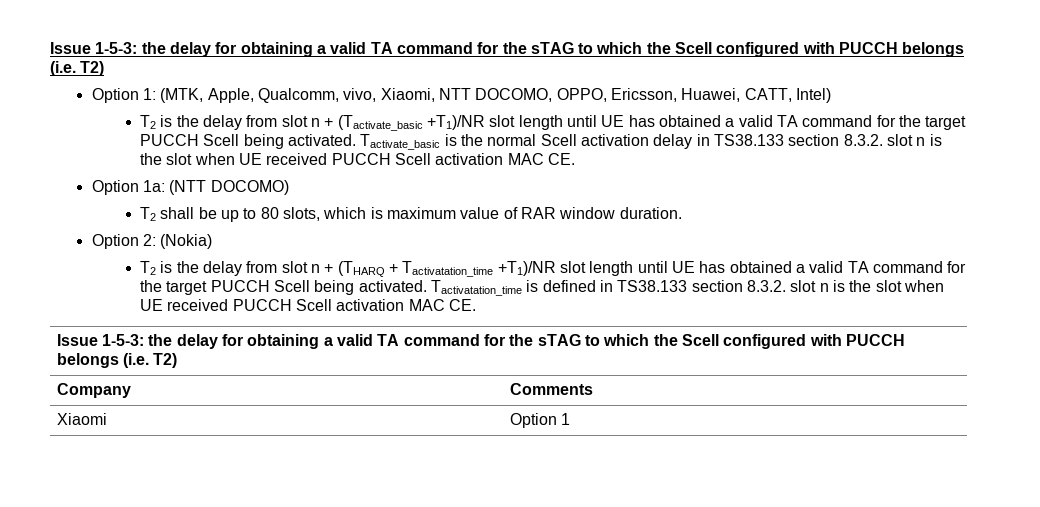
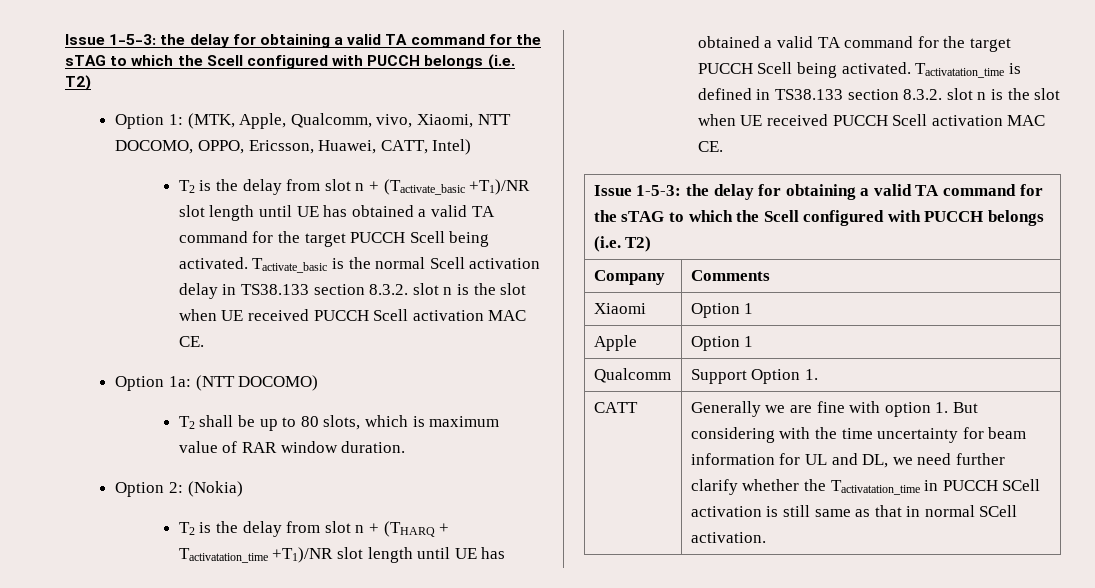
+ Apple | Option 1
+ Qualcomm | Support Option 1.
+ CATT | Generally we are fine with option 1. But considering with the time uncertainty for beam information for UL and DL, we need further clarify whether the Tactivatation_time in PUCCH SCell activation is still same as that in normal SCell activation.

